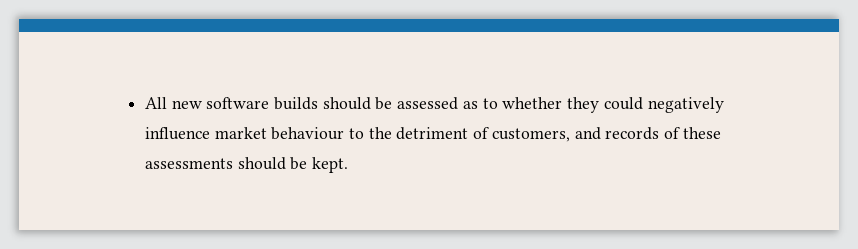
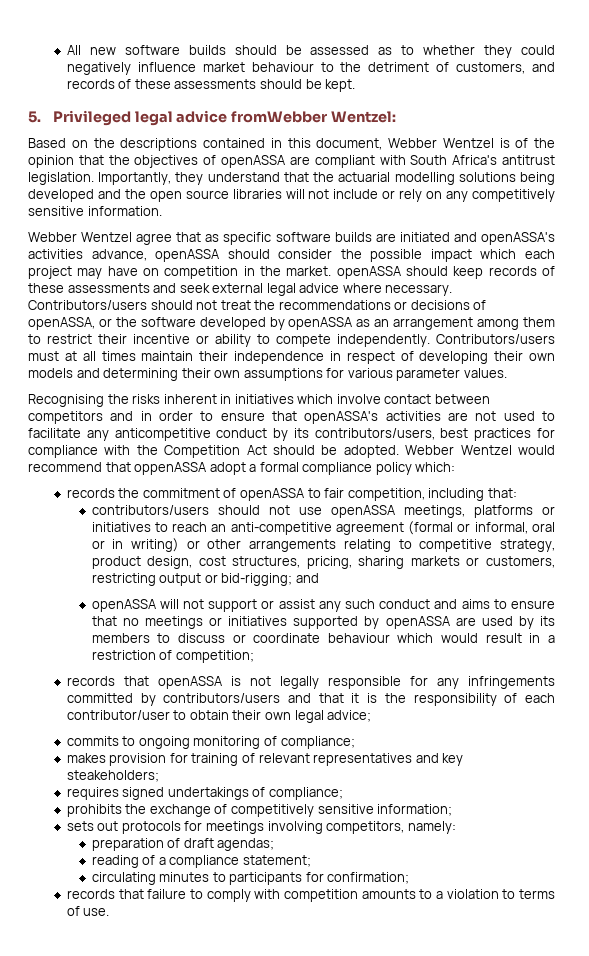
+ 5. Privileged legal advice fromWebber Wentzel:
+ Based on the descriptions contained in this document, Webber Wentzel is of the opinion that the objectives of openASSA are compliant with South Africa's antitrust legislation. Importantly, they understand that the actuarial modelling solutions being developed and the open source libraries will not include or rely on any competitively sensitive information.
+ Webber Wentzel agree that as specific software builds are initiated and openASSA's activities advance, openASSA should consider the possible impact which each project may have on competition in the market. openASSA should keep records of these assessments and seek external legal advice where necessary. Contributors/users should not treat the recommendations or decisions of openASSA, or the software developed by openASSA as an arrangement among them to restrict their incentive or ability to compete independently. Contributors/users must at all times maintain their independence in respect of developing their own models and determining their own assumptions for various parameter values.
+ Recognising the risks inherent in initiatives which involve contact between competitors and in order to ensure that openASSA's activities are not used to facilitate any anticompetitive conduct by its contributors/users, best practices for compliance with the Competition Act should be adopted. Webber Wentzel would recommend that oppenASSA adopt a formal compliance policy which:
+ records the commitment of openASSA to fair competition, including that:
+ contributors/users should not use openASSA meetings, platforms or initiatives to reach an anti-competitive agreement (formal or informal, oral or in writing) or other arrangements relating to competitive strategy, product design, cost structures, pricing, sharing markets or customers, restricting output or bid-rigging; and
+ openASSA will not support or assist any such conduct and aims to ensure that no meetings or initiatives supported by openASSA are used by its members to discuss or coordinate behaviour which would result in a restriction of competition;
+ records that openASSA is not legally responsible for any infringements committed by contributors/users and that it is the responsibility of each contributor/user to obtain their own legal advice;
+ commits to ongoing monitoring of compliance;
+ makes provision for training of relevant representatives and key steakeholders;
+ requires signed undertakings of compliance;
+ prohibits the exchange of competitively sensitive information;
+ sets out protocols for meetings involving competitors, namely:
+ preparation of draft agendas;
+ reading of a compliance statement;
+ circulating minutes to participants for confirmation;
+ records that failure to comply with competition amounts to a violation to terms of use.

